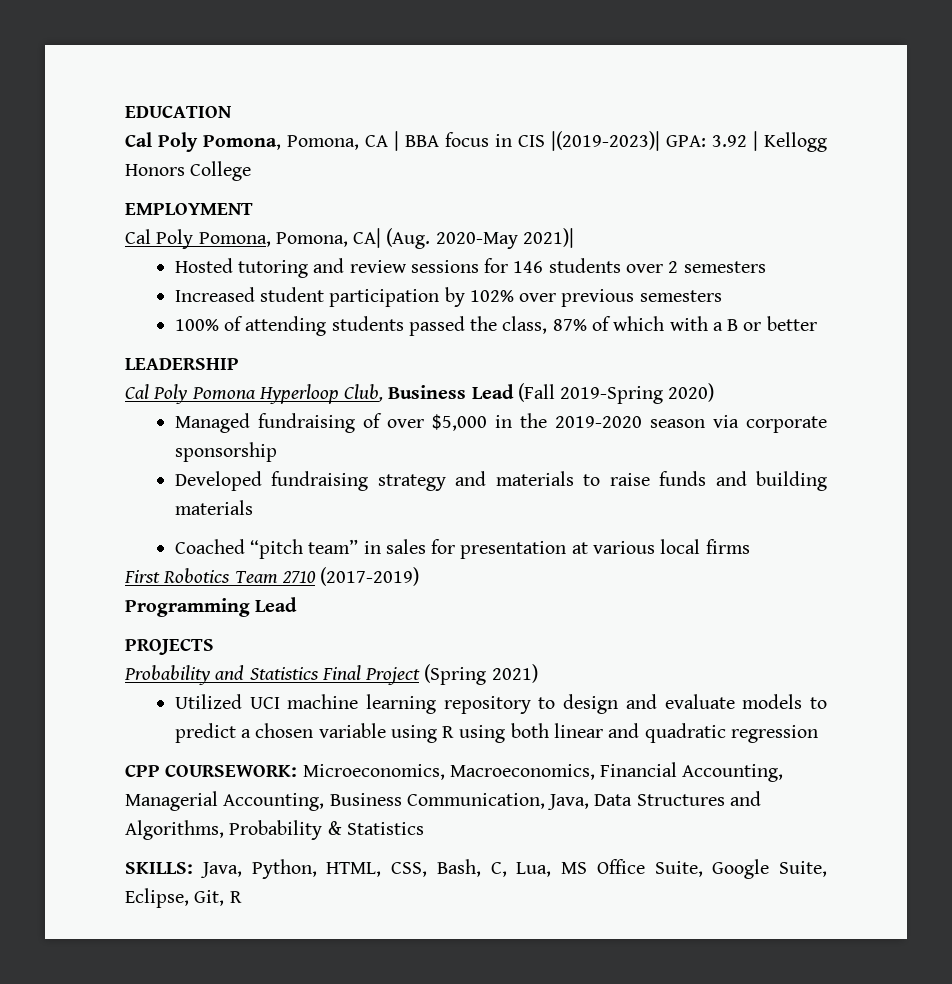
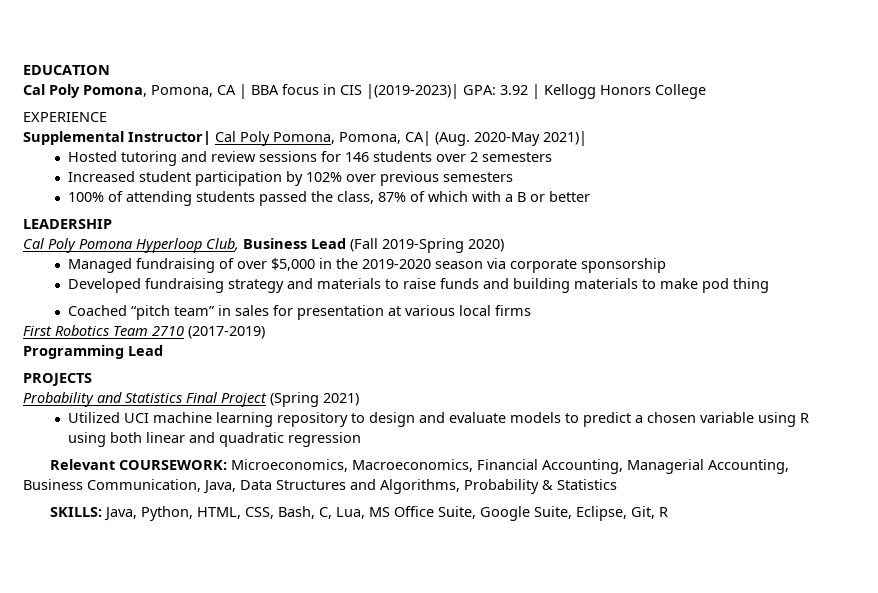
- EMPLOYMENT
- Cal Poly Pomona, Pomona, CA| (Aug. 2020-May 2021)|
+ EXPERIENCE
+ Supplemental Instructor| Cal Poly Pomona, Pomona, CA| (Aug. 2020-May 2021)|
- Developed fundraising strategy and materials to raise funds and building materials
+ Developed fundraising strategy and materials to raise funds and building materials to make pod thing
- CPP COURSEWORK: Microeconomics, Macroeconomics, Financial Accounting, Managerial Accounting, Business Communication, Java, Data Structures and Algorithms, Probability & Statistics
+ Relevant COURSEWORK: Microeconomics, Macroeconomics, Financial Accounting, Managerial Accounting, Business Communication, Java, Data Structures and Algorithms, Probability & Statistics

